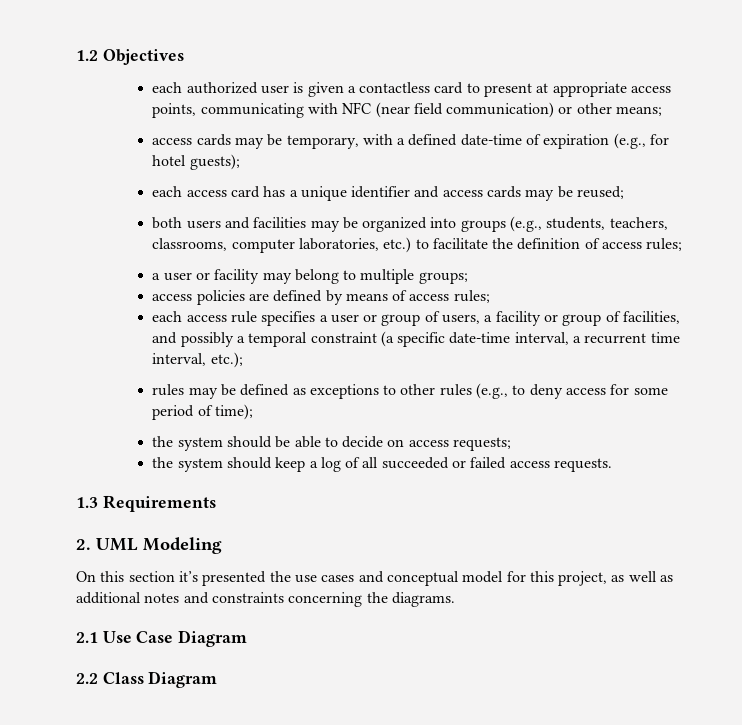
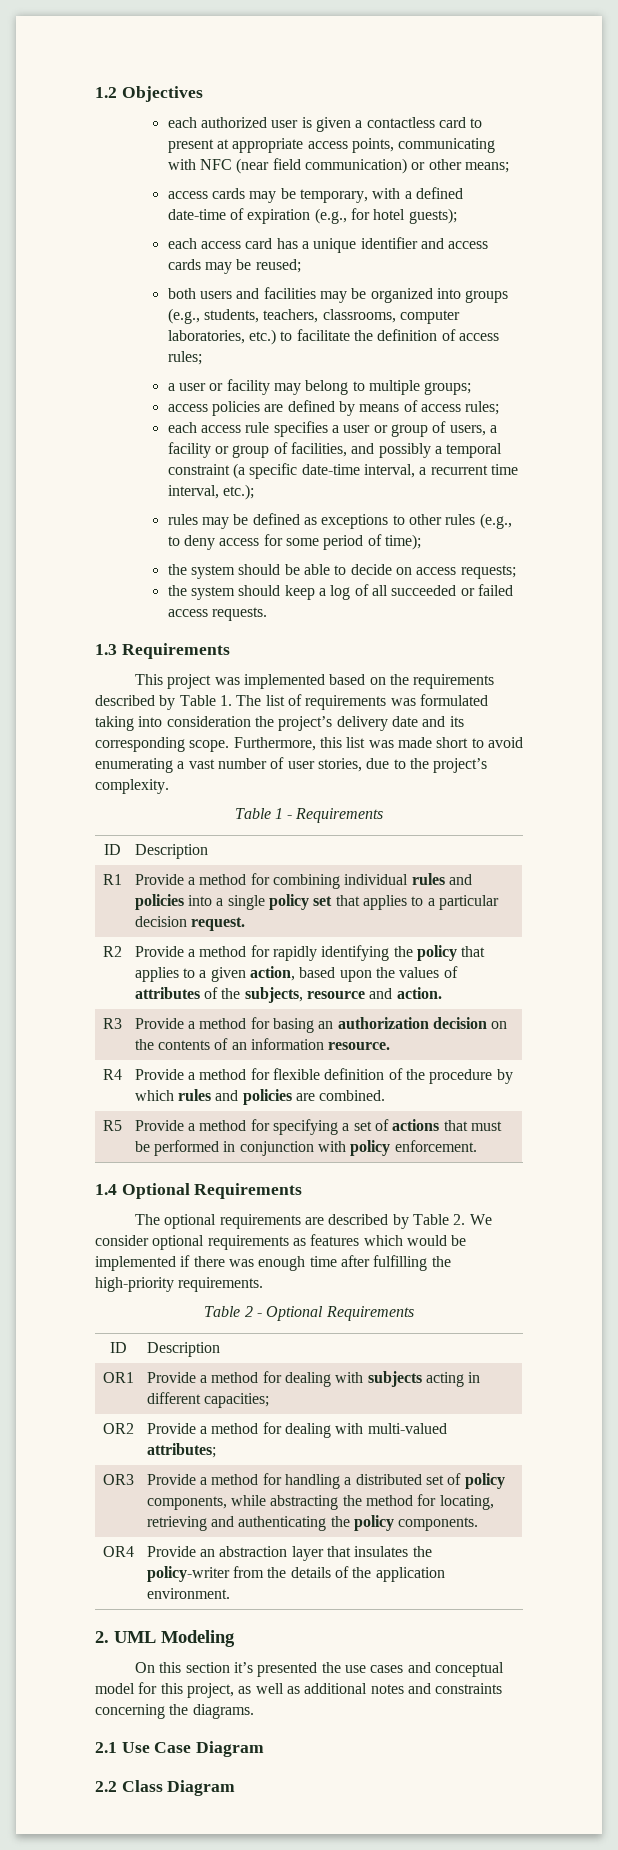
+ This project was implemented based on the requirements described by Table 1. The list of requirements was formulated taking into consideration the project’s delivery date and its corresponding scope. Furthermore, this list was made short to avoid enumerating a vast number of user stories, due to the project’s complexity.
+ Table 1 - Requirements
+ ID | Description
+ R1 | Provide a method for combining individual rules and policies into a single policy set that applies to a particular decision request.
+ R2 | Provide a method for rapidly identifying the policy that applies to a given action, based upon the values of attributes of the subjects, resource and action.
+ R3 | Provide a method for basing an authorization decision on the contents of an information resource.
+ R4 | Provide a method for flexible definition of the procedure by which rules and policies are combined.
+ R5 | Provide a method for specifying a set of actions that must be performed in conjunction with policy enforcement.
+ 1.4 Optional Requirements
+ The optional requirements are described by Table 2. We consider optional requirements as features which would be implemented if there was enough time after fulfilling the high-priority requirements.
+ Table 2 - Optional Requirements
+ ID | Description
+ OR1 | Provide a method for dealing with subjects acting in different capacities;
+ OR2 | Provide a method for dealing with multi-valued attributes;
+ OR3 | Provide a method for handling a distributed set of policy components, while abstracting the method for locating, retrieving and authenticating the policy components.
+ OR4 | Provide an abstraction layer that insulates the policy-writer from the details of the application environment.

